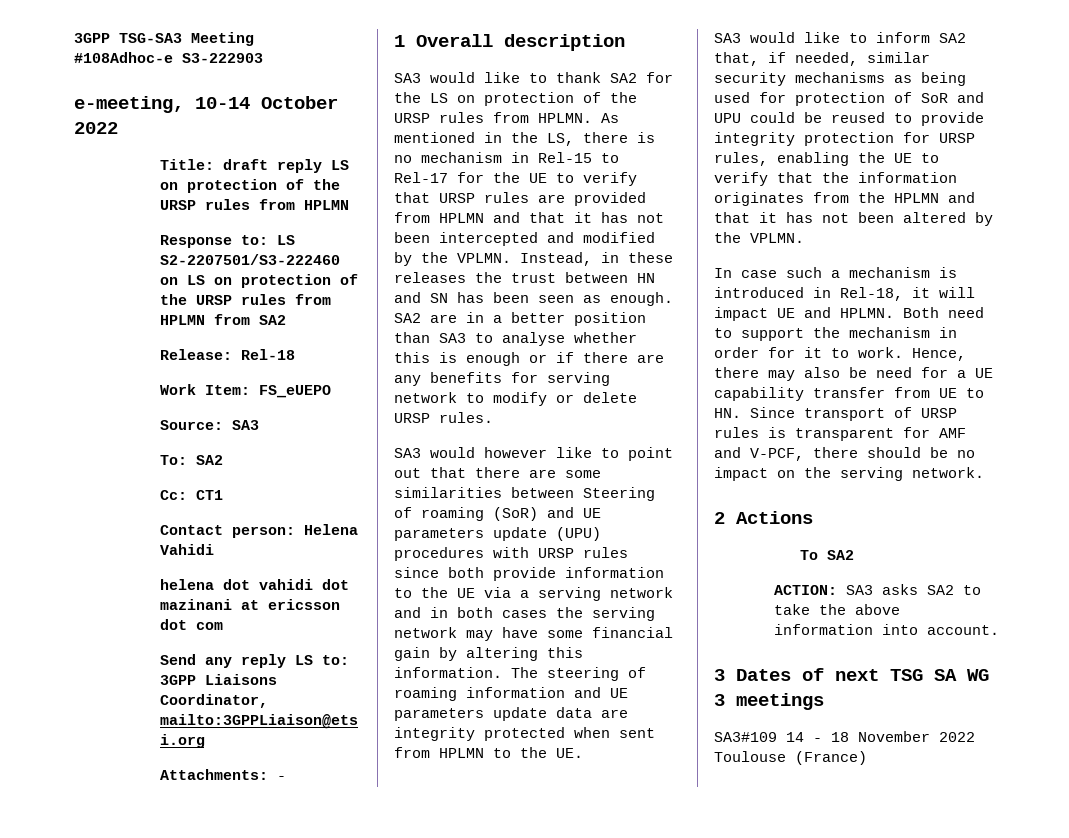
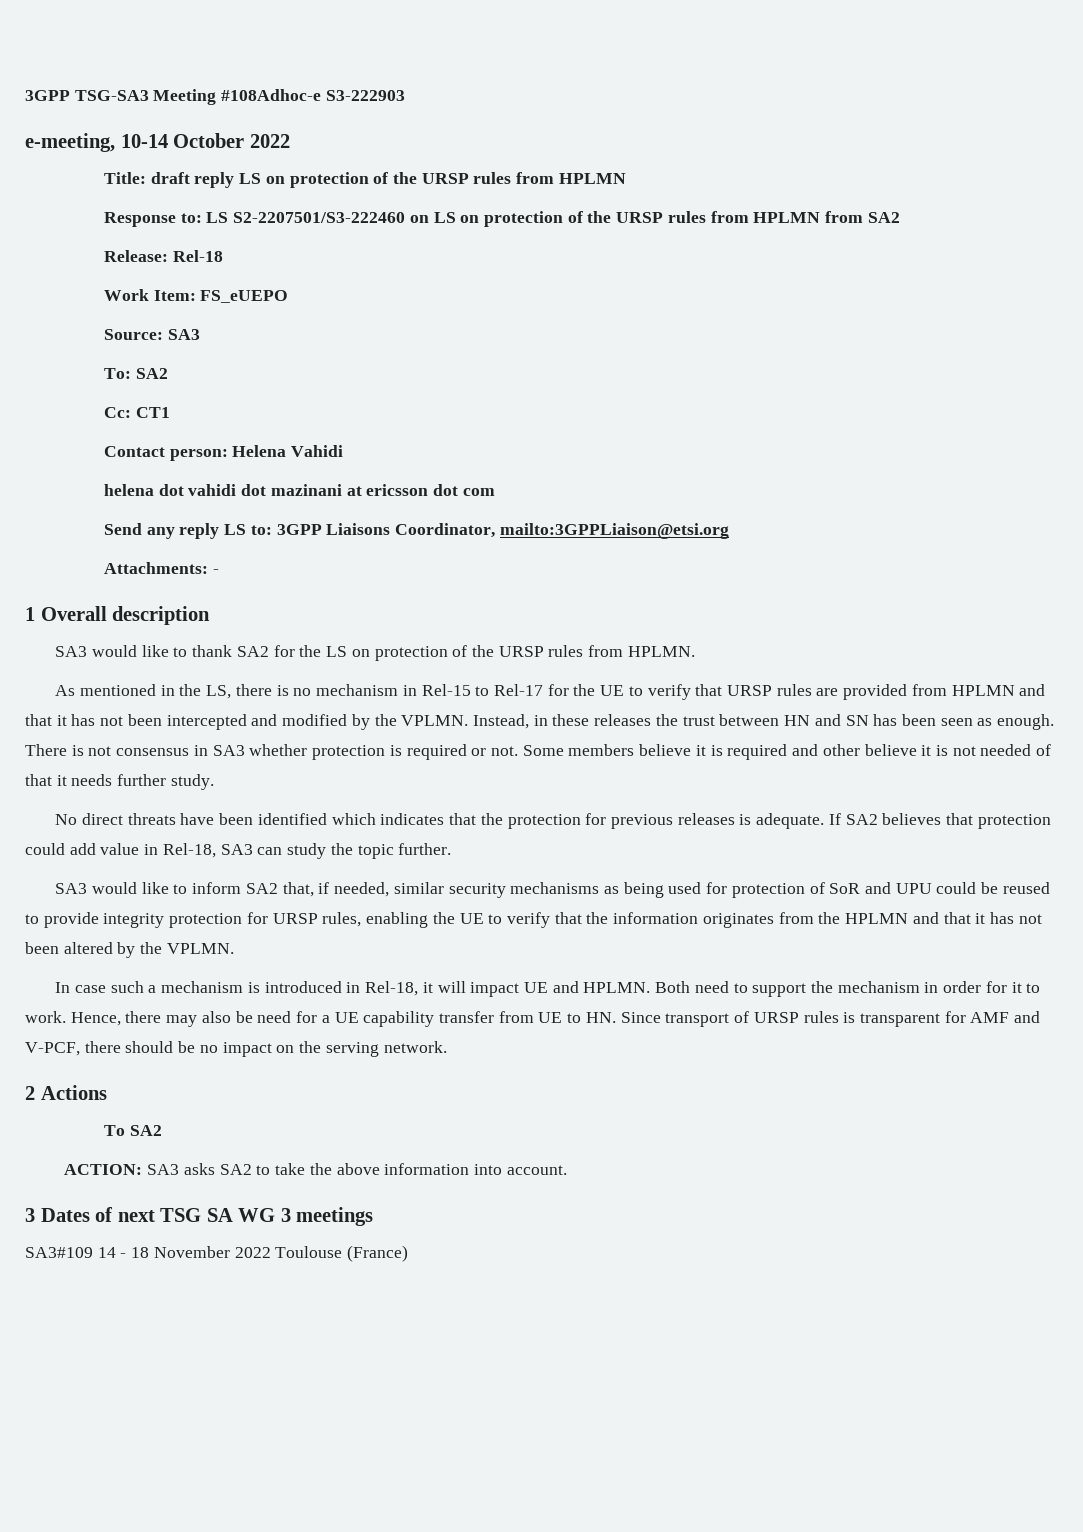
- SA3 would like to thank SA2 for the LS on protection of the URSP rules from HPLMN. As mentioned in the LS, there is no mechanism in Rel-15 to Rel-17 for the UE to verify that URSP rules are provided from HPLMN and that it has not been intercepted and modified by the VPLMN.
+ SA3 would like to thank SA2 for the LS on protection of the URSP rules from HPLMN.
+ As mentioned in the LS, there is no mechanism in Rel-15 to Rel-17 for the UE to verify that URSP rules are provided from HPLMN and that it has not been intercepted and modified by the VPLMN.
- SA2 are in a better position than SA3 to analyse whether this is enough or if there are any benefits for serving network to modify or delete URSP rules.
- SA3 would however like to point out that there are some similarities between Steering of roaming (SoR) and UE parameters update (UPU) procedures with URSP rules since both provide information to the UE via a serving network and in both cases the serving network may have some financial gain by altering this information. The steering of roaming information and UE parameters update data are integrity protected when sent from HPLMN to the UE.
+ There is not consensus in SA3 whether protection is required or not. Some members believe it is required and other believe it is not needed of that it needs further study.
+ No direct threats have been identified which indicates that the protection for previous releases is adequate. If SA2 believes that protection could add value in Rel-18, SA3 can study the topic further.

